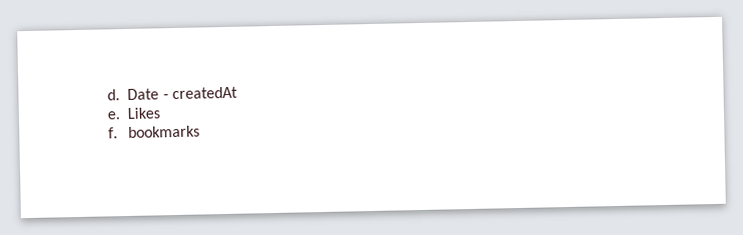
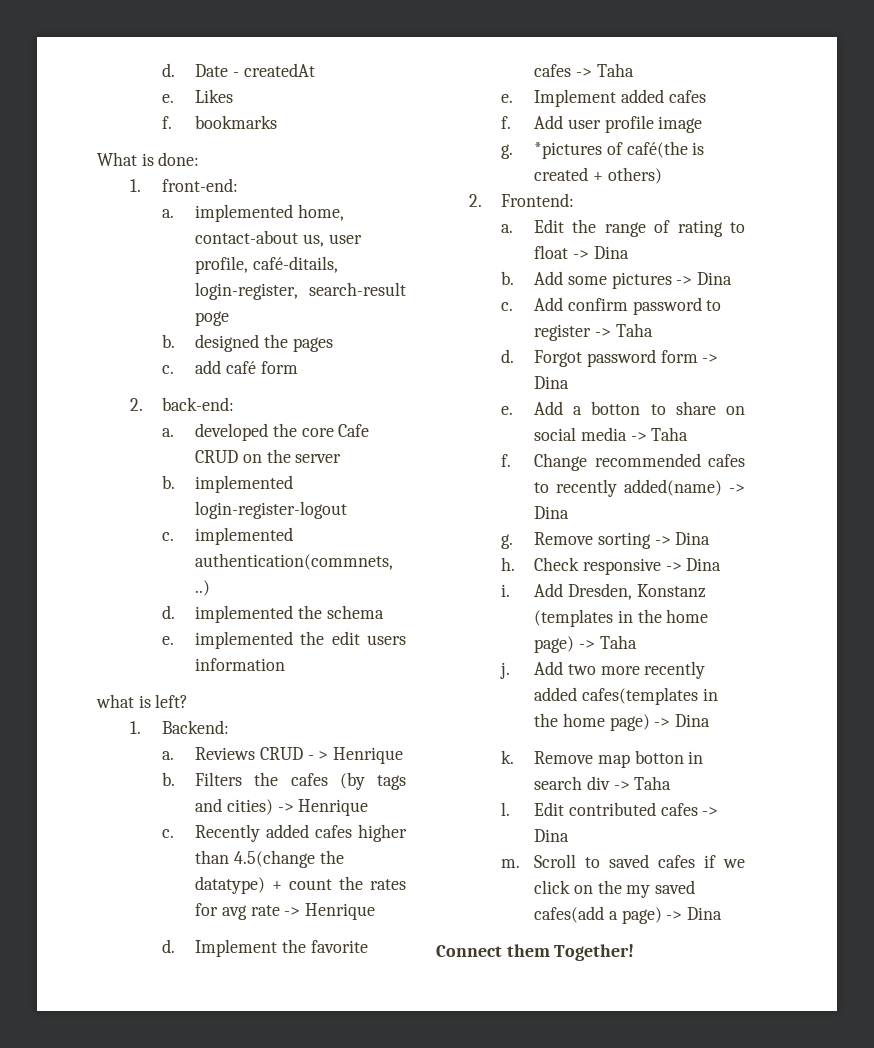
+ What is done:
+ 1. front-end:
+ a. implemented home, contact-about us, user profile, café-ditails, login-register, search-result poge
+ b. designed the pages
+ c. add café form
+ 2. back-end:
+ a. developed the core Cafe CRUD on the server
+ b. implemented login-register-logout
+ c. implemented authentication(commnets, ..)
+ d. implemented the schema
+ e. implemented the edit users information
+ what is left?
+ 1. Backend:
+ a. Reviews CRUD - > Henrique
+ b. Filters the cafes (by tags and cities) -> Henrique
+ c. Recently added cafes higher than 4.5(change the datatype) + count the rates for avg rate -> Henrique
+ d. Implement the favorite cafes -> Taha
+ e. Implement added cafes
+ f. Add user profile image
+ g. *pictures of café(the is created + others)
+ 2. Frontend:
+ a. Edit the range of rating to float -> Dina
+ b. Add some pictures -> Dina
+ c. Add confirm password to register -> Taha
+ d. Forgot password form -> Dina
+ e. Add a botton to share on social media -> Taha
+ f. Change recommended cafes to recently added(name) -> Dina
+ g. Remove sorting -> Dina
+ h. Check responsive -> Dina
+ i. Add Dresden, Konstanz (templates in the home page) -> Taha
+ j. Add two more recently added cafes(templates in the home page) -> Dina
+ k. Remove map botton in search div -> Taha
+ l. Edit contributed cafes -> Dina
+ m. Scroll to saved cafes if we click on the my saved cafes(add a page) -> Dina
+ Connect them Together!

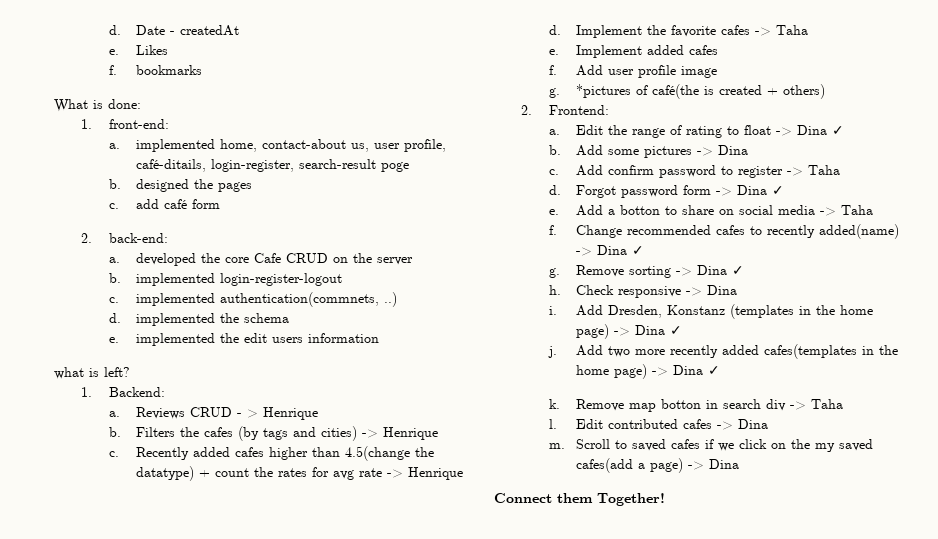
- Edit the range of rating to float -> Dina
+ Edit the range of rating to float -> Dina ✓
- Forgot password form -> Dina
+ Forgot password form -> Dina ✓
- Change recommended cafes to recently added(name) -> Dina
+ Change recommended cafes to recently added(name) -> Dina ✓
- Remove sorting -> Dina
+ Remove sorting -> Dina ✓
- Add Dresden, Konstanz (templates in the home page) -> Taha
+ Add Dresden, Konstanz (templates in the home page) -> Dina ✓
- Add two more recently added cafes(templates in the home page) -> Dina
+ Add two more recently added cafes(templates in the home page) -> Dina ✓

